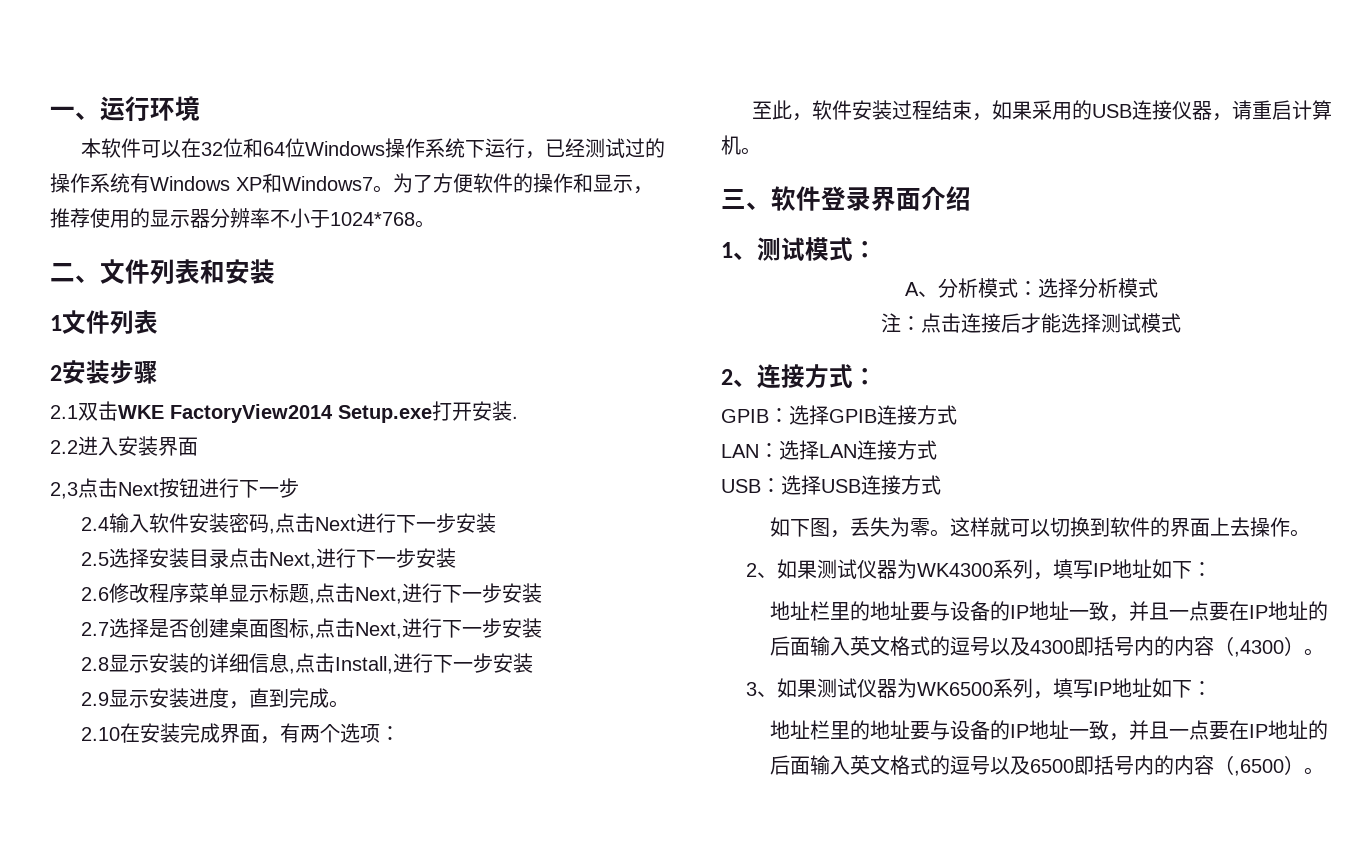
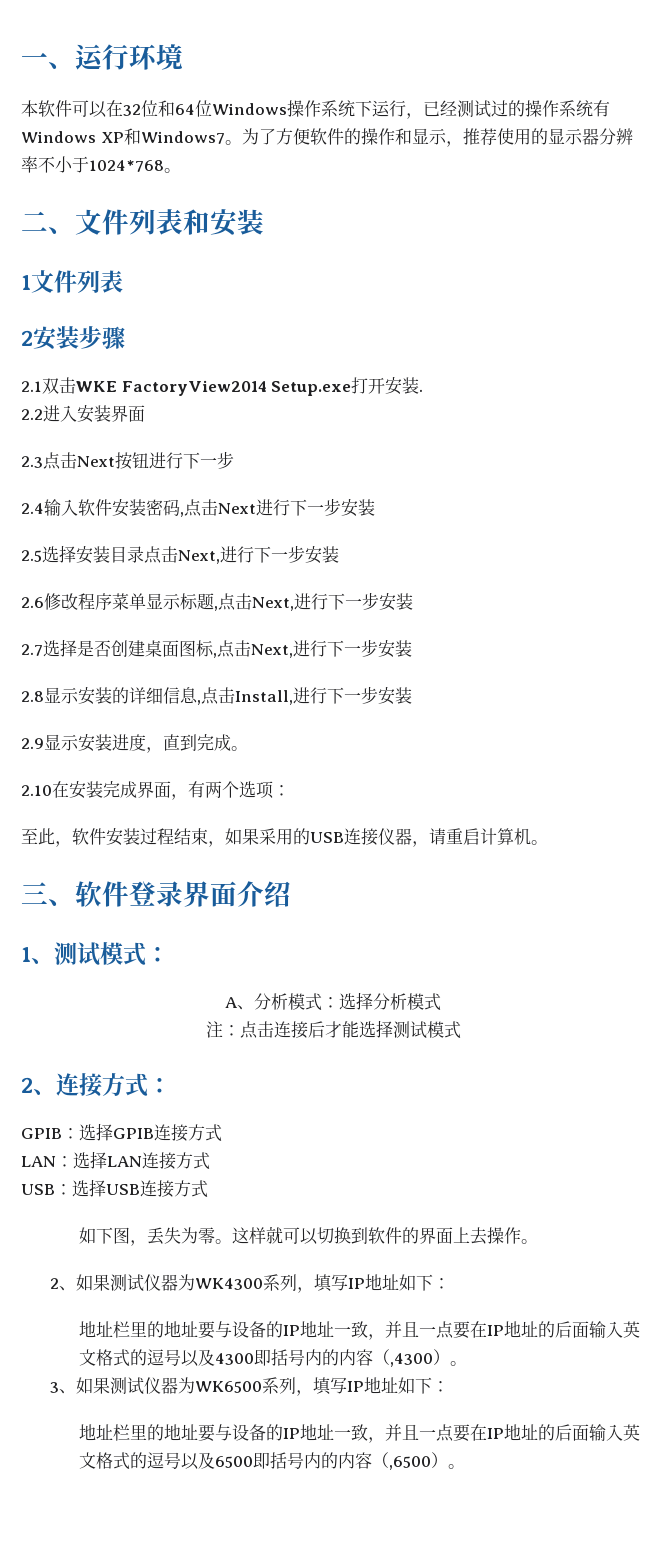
- 2,3点击Next按钮进行下一步
+ 2.3点击Next按钮进行下一步

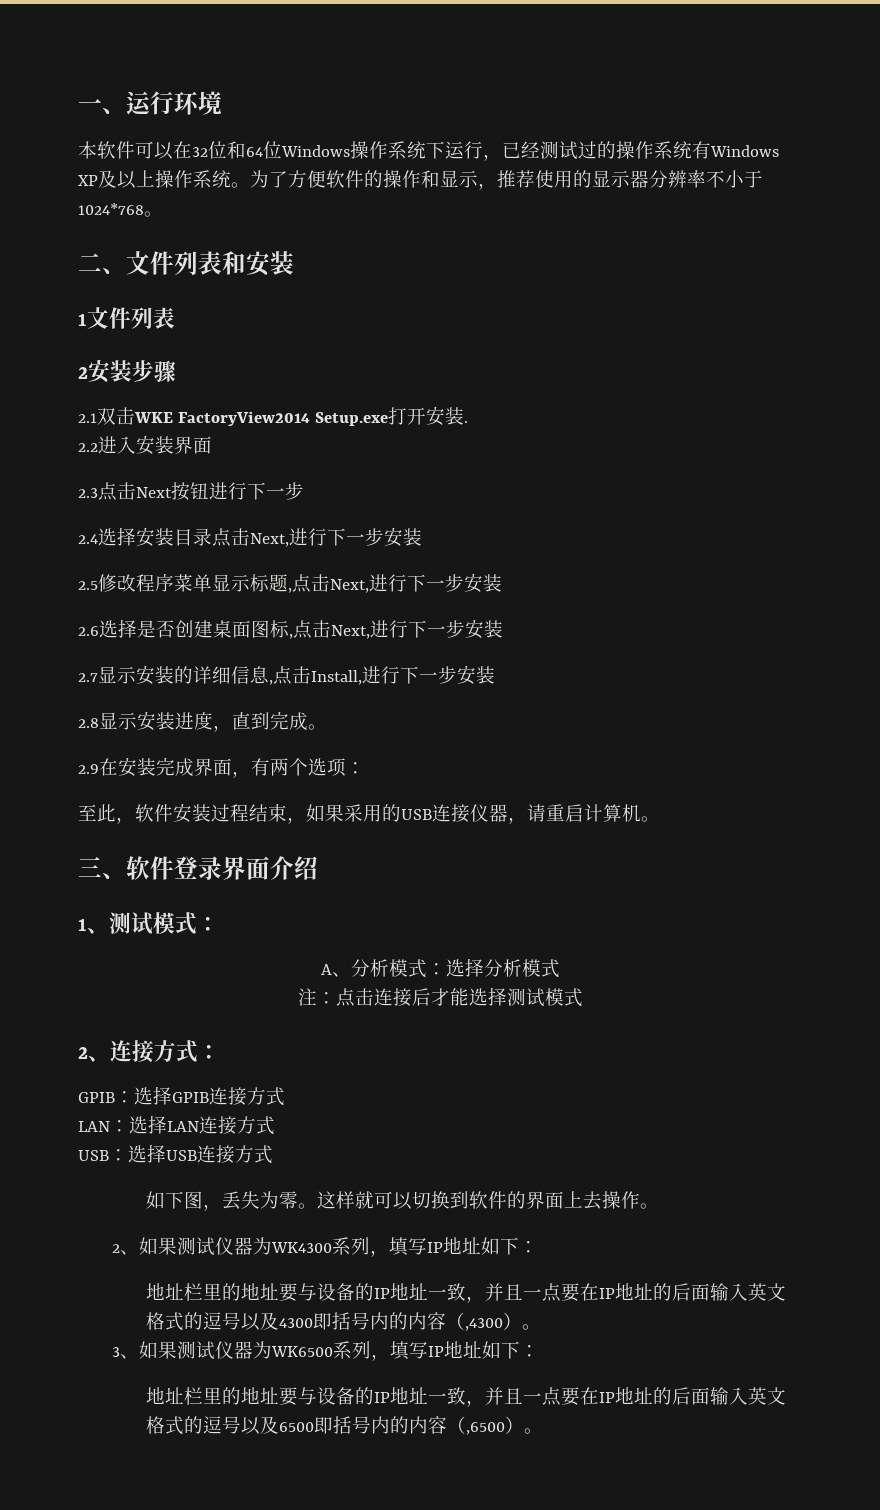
- 本软件可以在32位和64位Windows操作系统下运行，已经测试过的操作系统有Windows XP和Windows7。
+ 本软件可以在32位和64位Windows操作系统下运行，已经测试过的操作系统有Windows XP及以上操作系统。
- 2.4输入软件安装密码,点击Next进行下一步安装
- 2.5选择安装目录点击Next,进行下一步安装
+ 2.4选择安装目录点击Next,进行下一步安装
- 2.6修改程序菜单显示标题,点击Next,进行下一步安装
+ 2.5修改程序菜单显示标题,点击Next,进行下一步安装
- 2.7选择是否创建桌面图标,点击Next,进行下一步安装
+ 2.6选择是否创建桌面图标,点击Next,进行下一步安装
- 2.8显示安装的详细信息,点击Install,进行下一步安装
+ 2.7显示安装的详细信息,点击Install,进行下一步安装
- 2.9显示安装进度，直到完成。
+ 2.8显示安装进度，直到完成。
- 2.10在安装完成界面，有两个选项：
+ 2.9在安装完成界面，有两个选项：

